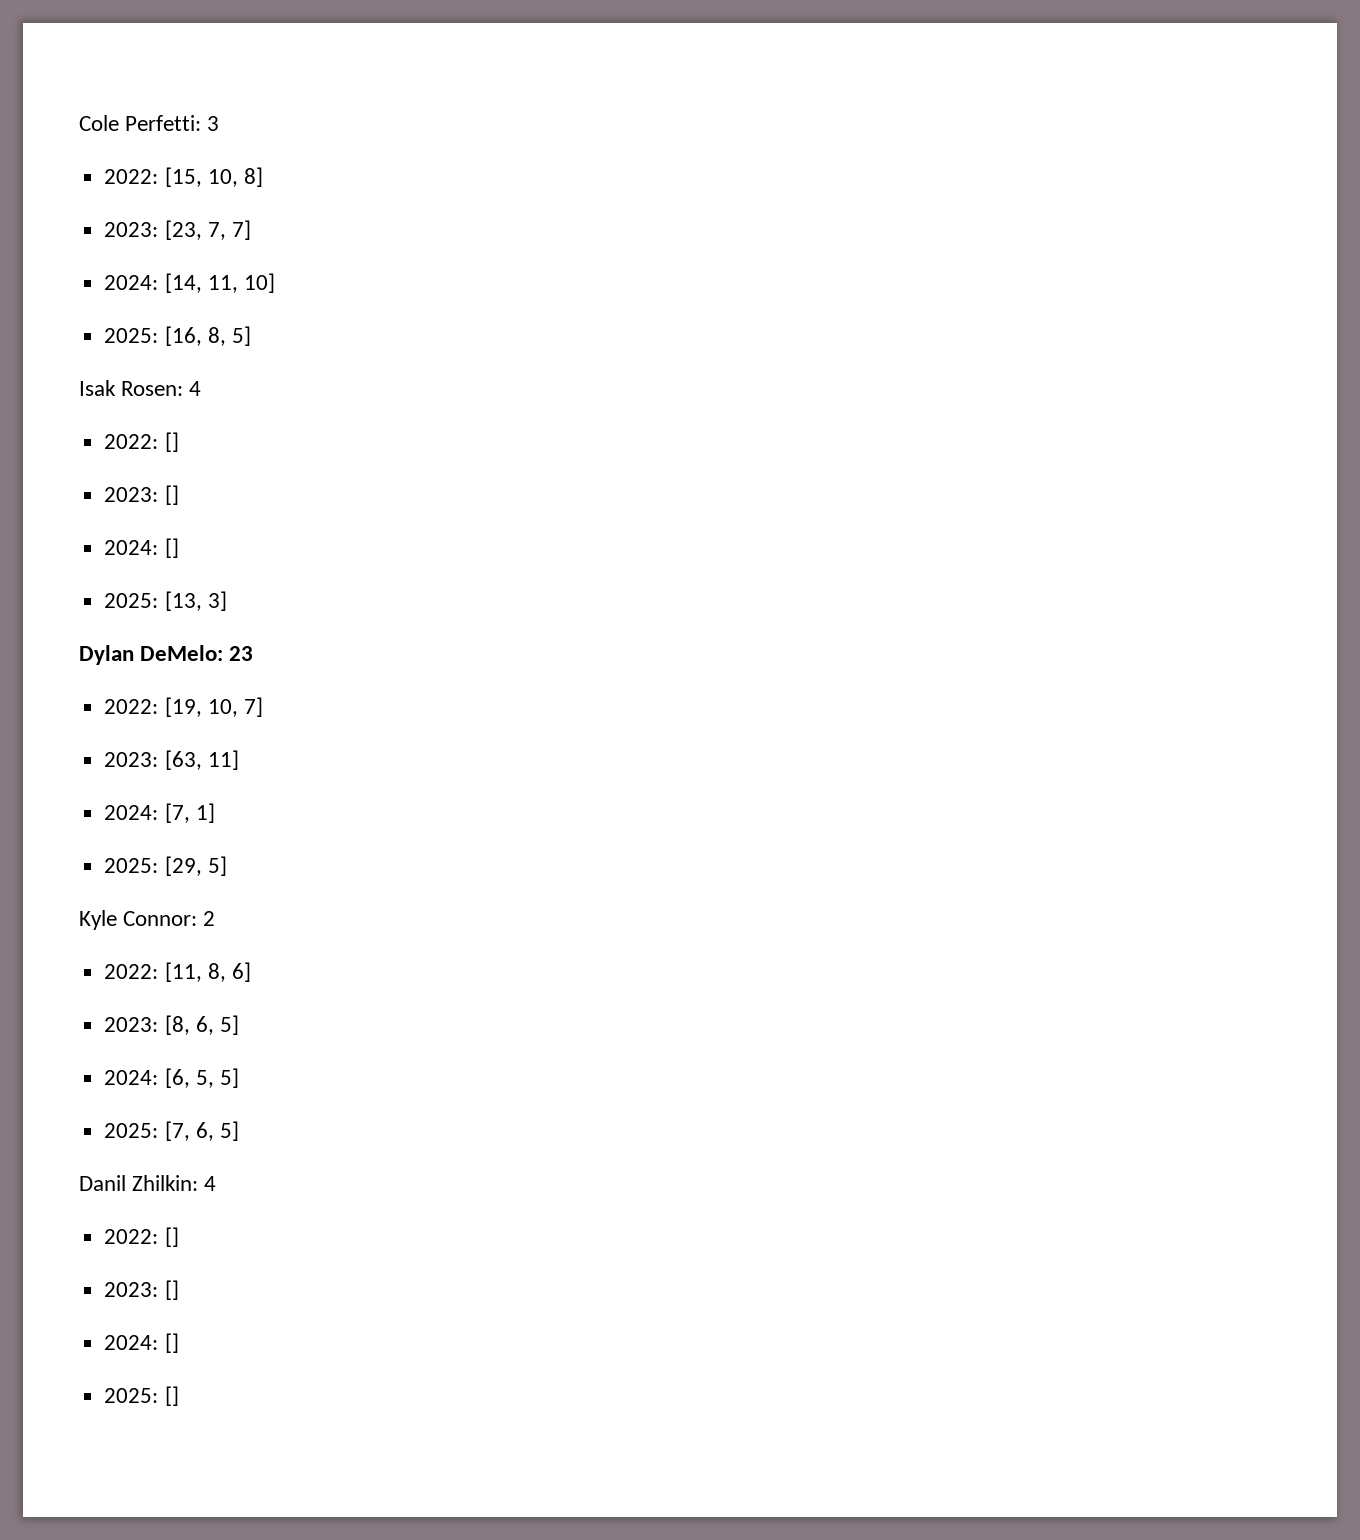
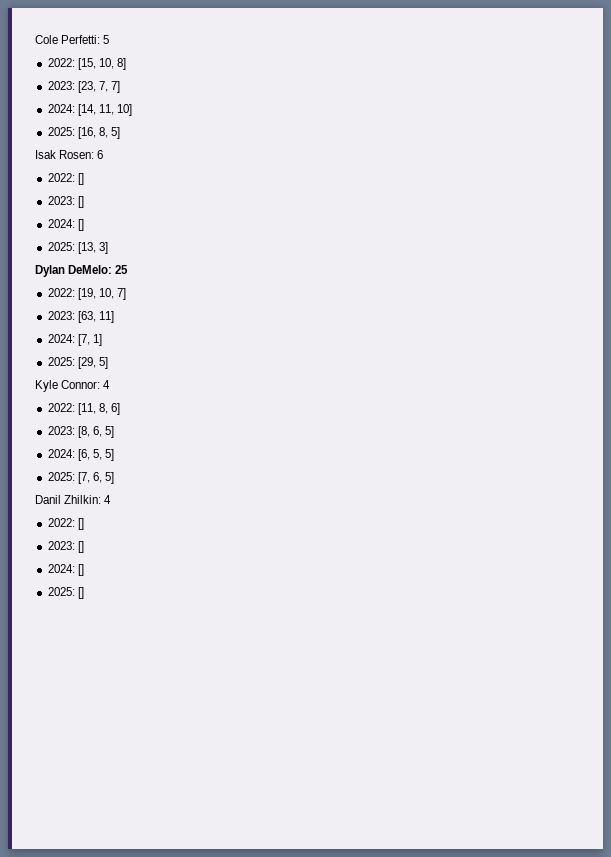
- Cole Perfetti: 3
+ Cole Perfetti: 5
- Isak Rosen: 4
+ Isak Rosen: 6
- Dylan DeMelo: 23
+ Dylan DeMelo: 25
- Kyle Connor: 2
+ Kyle Connor: 4

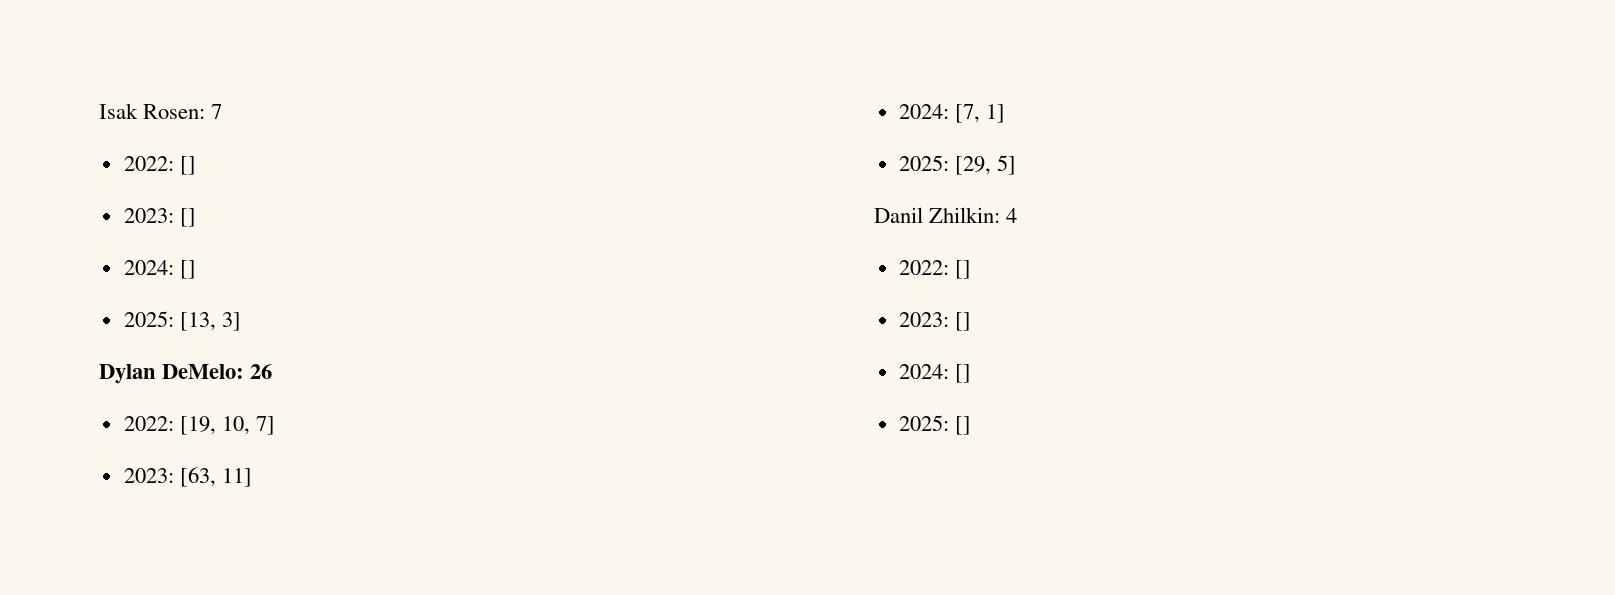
- Cole Perfetti: 5
- 2022: [15, 10, 8]
- 2023: [23, 7, 7]
- 2024: [14, 11, 10]
- 2025: [16, 8, 5]
- Isak Rosen: 6
+ Isak Rosen: 7
- Dylan DeMelo: 25
+ Dylan DeMelo: 26
- Kyle Connor: 4
- 2022: [11, 8, 6]
- 2023: [8, 6, 5]
- 2024: [6, 5, 5]
- 2025: [7, 6, 5]

